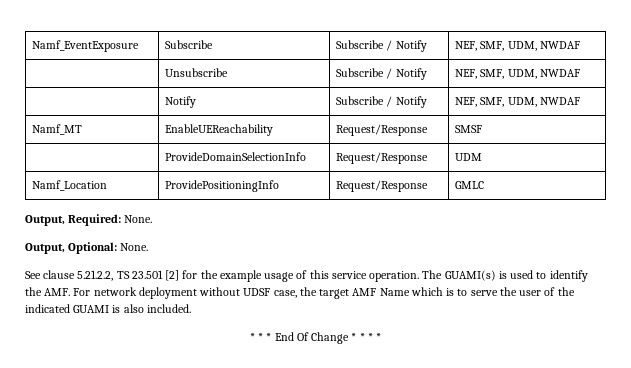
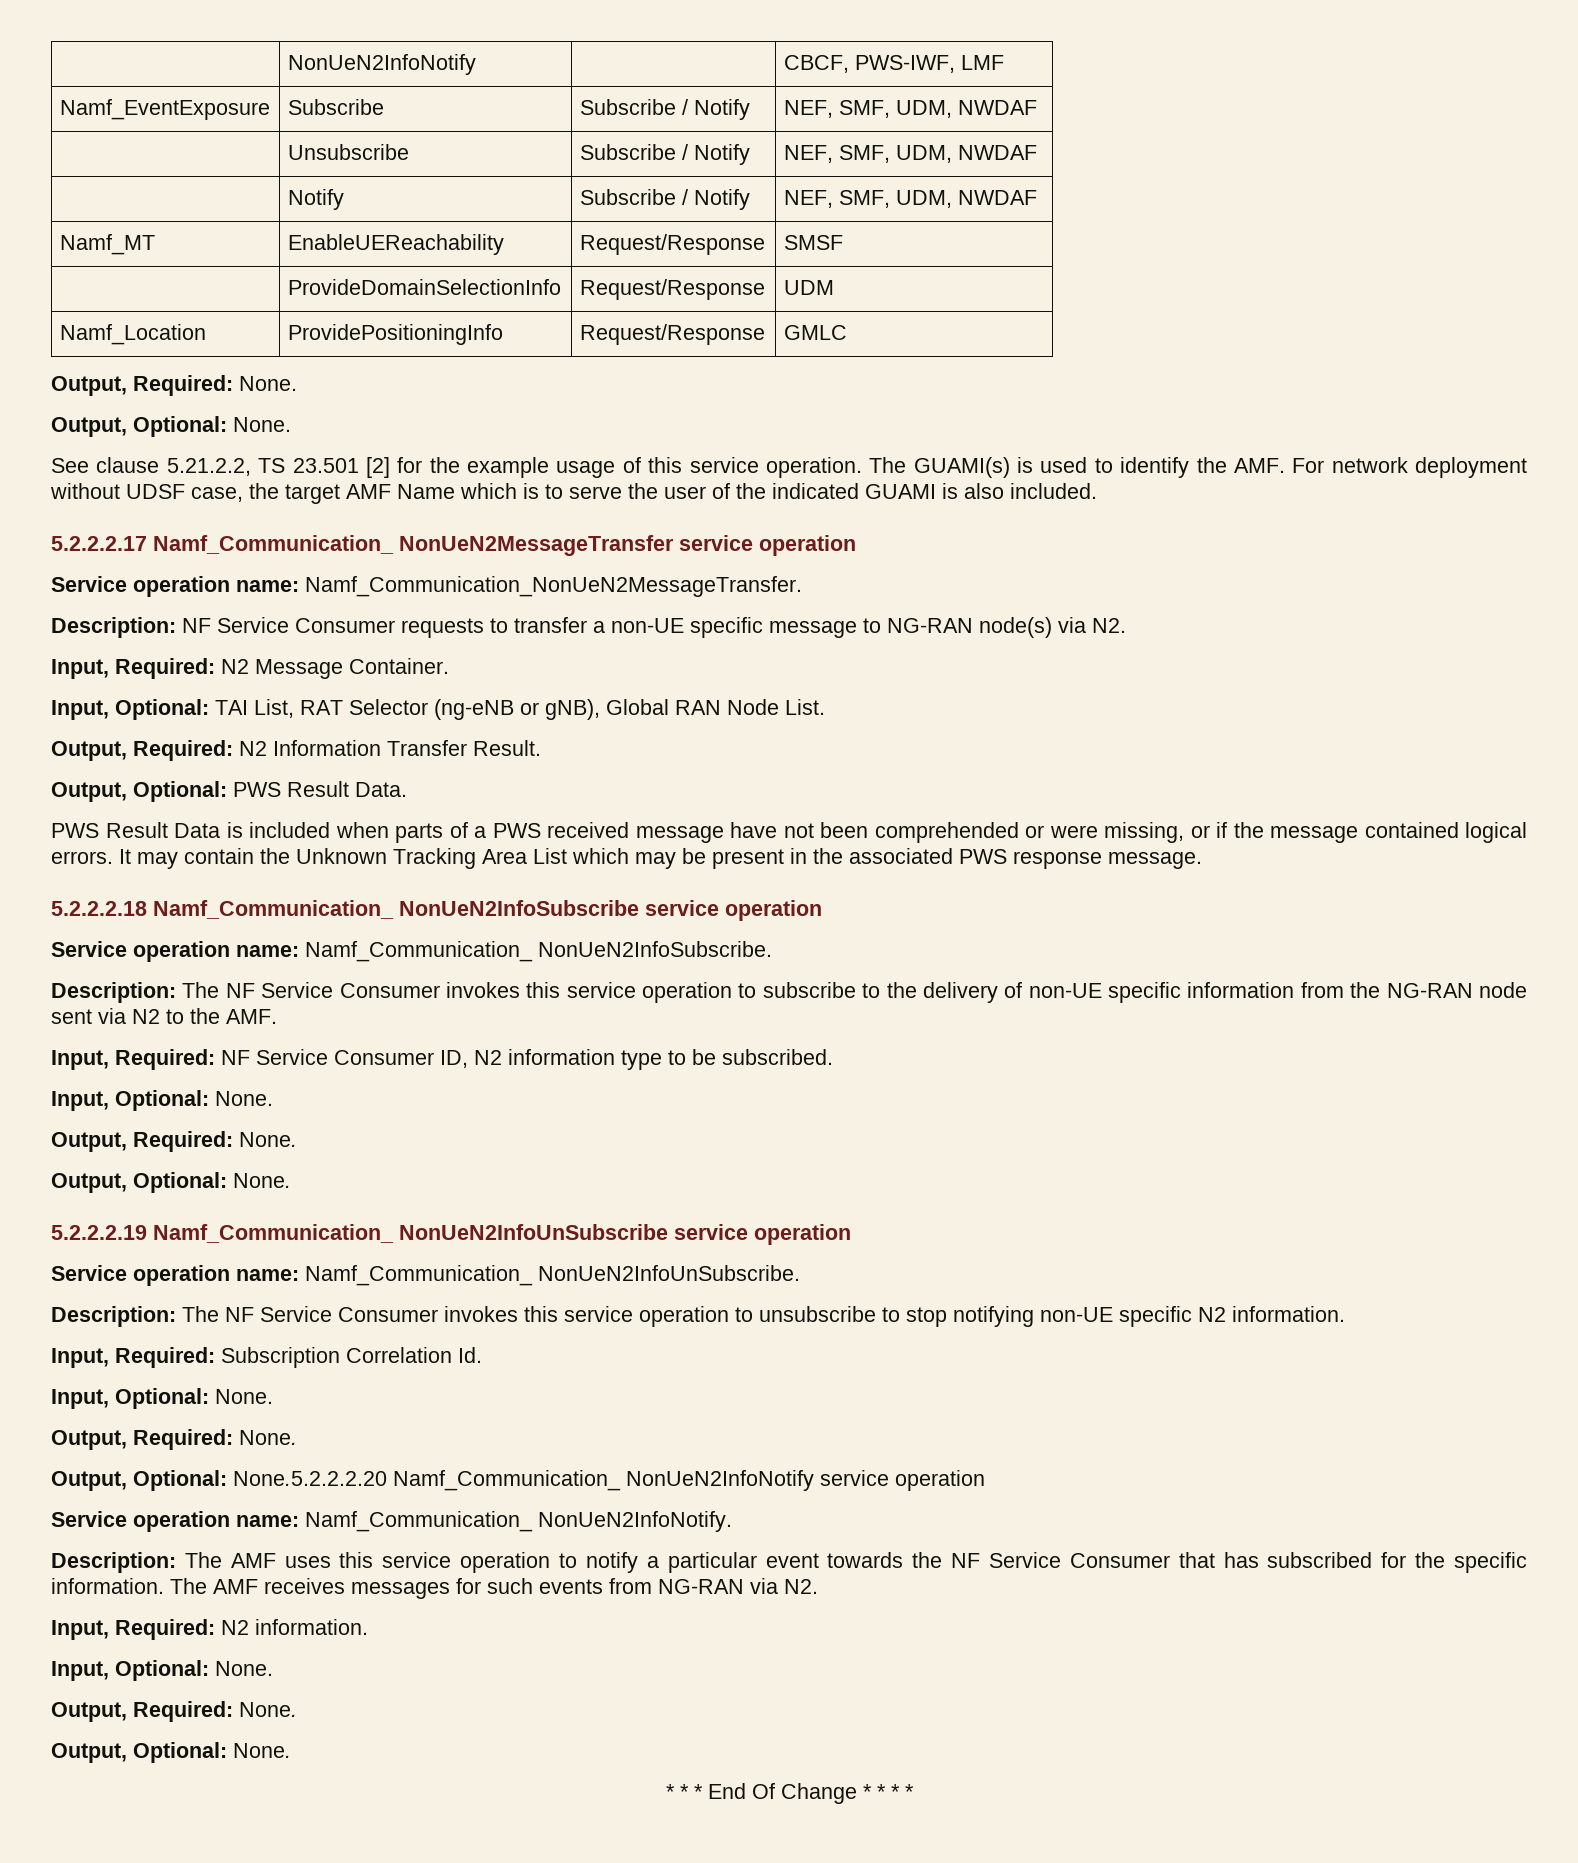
+ | NonUeN2InfoNotify | | CBCF, PWS-IWF, LMF
+ 5.2.2.2.17 Namf_Communication_ NonUeN2MessageTransfer service operation
+ Service operation name: Namf_Communication_NonUeN2MessageTransfer.
+ Description: NF Service Consumer requests to transfer a non-UE specific message to NG-RAN node(s) via N2.
+ Input, Required: N2 Message Container.
+ Input, Optional: TAI List, RAT Selector (ng-eNB or gNB), Global RAN Node List.
+ Output, Required: N2 Information Transfer Result.
+ Output, Optional: PWS Result Data.
+ PWS Result Data is included when parts of a PWS received message have not been comprehended or were missing, or if the message contained logical errors. It may contain the Unknown Tracking Area List which may be present in the associated PWS response message.
+ 5.2.2.2.18 Namf_Communication_ NonUeN2InfoSubscribe service operation
+ Service operation name: Namf_Communication_ NonUeN2InfoSubscribe.
+ Description: The NF Service Consumer invokes this service operation to subscribe to the delivery of non-UE specific information from the NG-RAN node sent via N2 to the AMF.
+ Input, Required: NF Service Consumer ID, N2 information type to be subscribed.
+ Input, Optional: None.
+ Output, Required: None.
+ Output, Optional: None.
+ 5.2.2.2.19 Namf_Communication_ NonUeN2InfoUnSubscribe service operation
+ Service operation name: Namf_Communication_ NonUeN2InfoUnSubscribe.
+ Description: The NF Service Consumer invokes this service operation to unsubscribe to stop notifying non-UE specific N2 information.
+ Input, Required: Subscription Correlation Id.
+ Input, Optional: None.
+ Output, Required: None.
+ Output, Optional: None.5.2.2.2.20 Namf_Communication_ NonUeN2InfoNotify service operation
+ Service operation name: Namf_Communication_ NonUeN2InfoNotify.
+ Description: The AMF uses this service operation to notify a particular event towards the NF Service Consumer that has subscribed for the specific information. The AMF receives messages for such events from NG-RAN via N2.
+ Input, Required: N2 information.
+ Input, Optional: None.
+ Output, Required: None.
+ Output, Optional: None.

